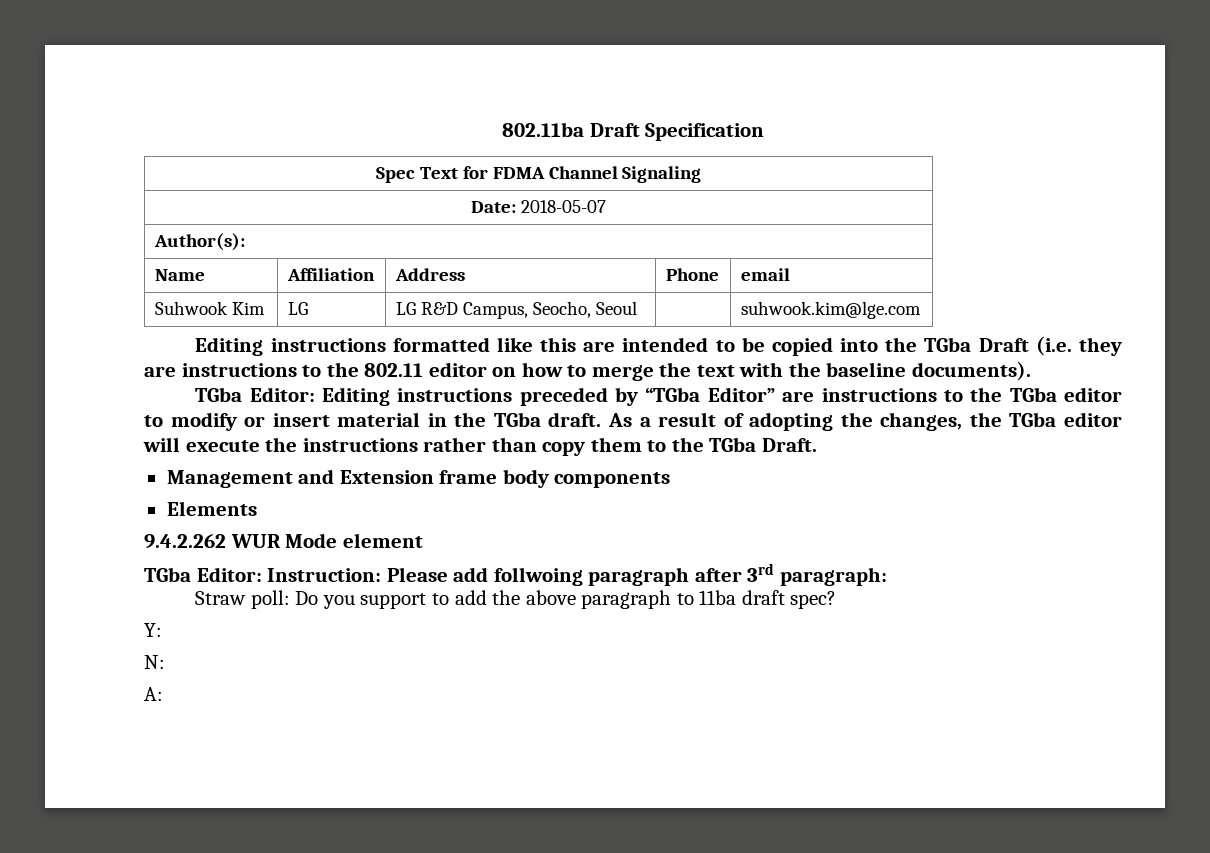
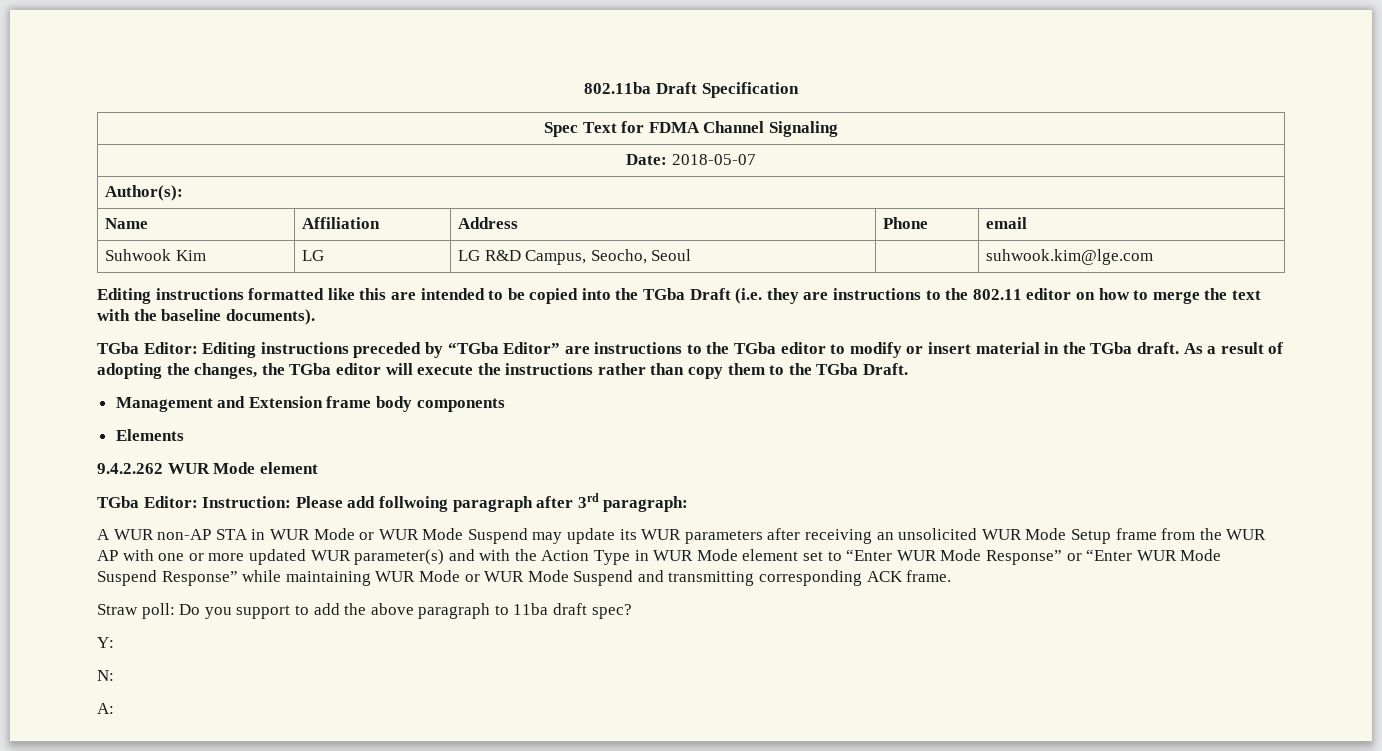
+ A WUR non-AP STA in WUR Mode or WUR Mode Suspend may update its WUR parameters after receiving an unsolicited WUR Mode Setup frame from the WUR AP with one or more updated WUR parameter(s) and with the Action Type in WUR Mode element set to “Enter WUR Mode Response” or “Enter WUR Mode Suspend Response” while maintaining WUR Mode or WUR Mode Suspend and transmitting corresponding ACK frame.

